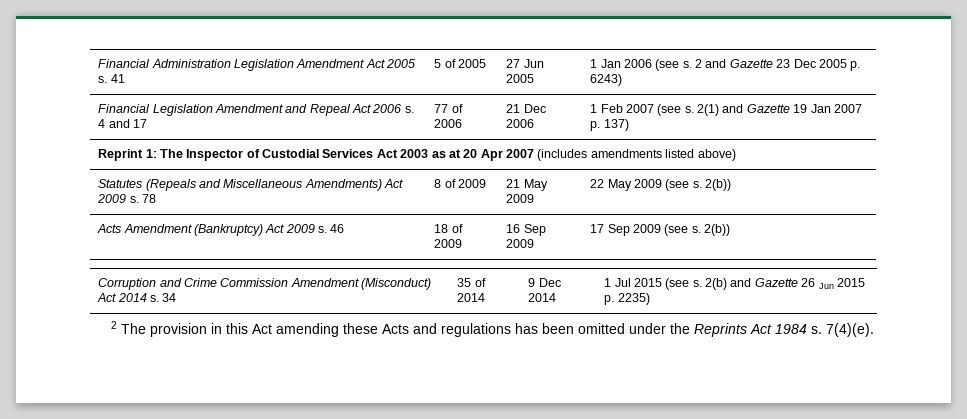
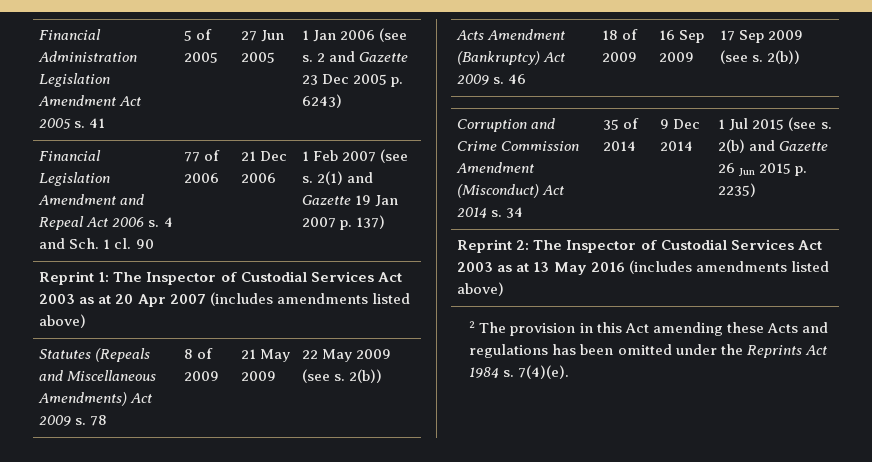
- Financial Legislation Amendment and Repeal Act 2006 s. 4 and 17 | 77 of 2006 | 21 Dec 2006 | 1 Feb 2007 (see s. 2(1) and Gazette 19 Jan 2007 p. 137)
+ Financial Legislation Amendment and Repeal Act 2006 s. 4 and Sch. 1 cl. 90 | 77 of 2006 | 21 Dec 2006 | 1 Feb 2007 (see s. 2(1) and Gazette 19 Jan 2007 p. 137)
+ Reprint 2: The Inspector of Custodial Services Act 2003 as at 13 May 2016 (includes amendments listed above)

